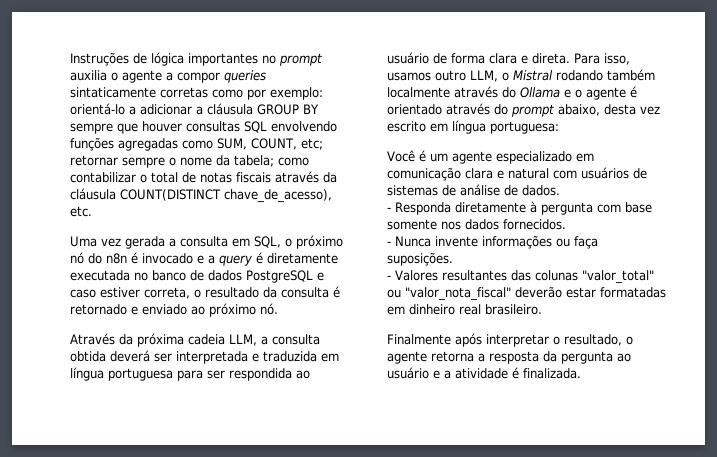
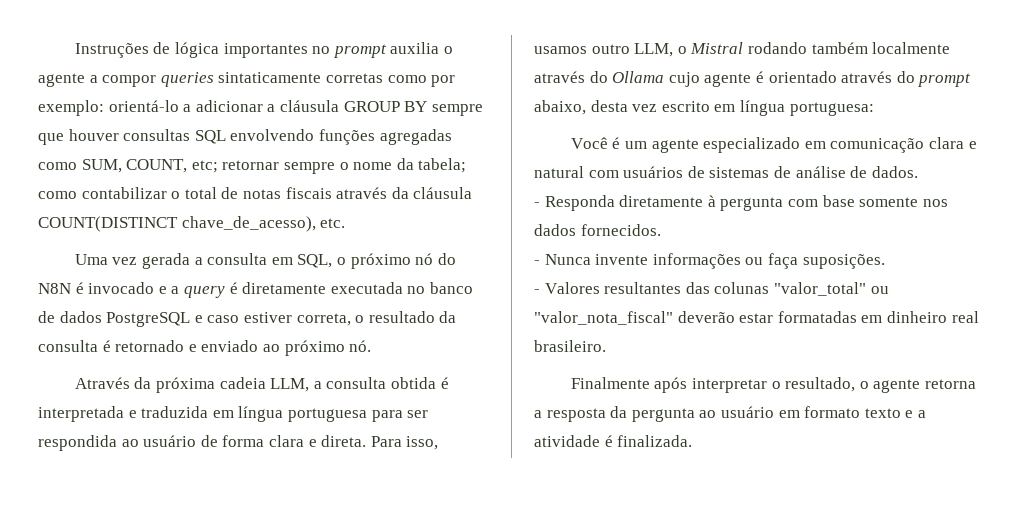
- Uma vez gerada a consulta em SQL, o próximo nó do n8n é invocado e a query é diretamente executada no banco de dados PostgreSQL e caso estiver correta, o resultado da consulta é retornado e enviado ao próximo nó.
+ Uma vez gerada a consulta em SQL, o próximo nó do N8N é invocado e a query é diretamente executada no banco de dados PostgreSQL e caso estiver correta, o resultado da consulta é retornado e enviado ao próximo nó.
- Através da próxima cadeia LLM, a consulta obtida deverá ser interpretada e traduzida em língua portuguesa para ser respondida ao usuário de forma clara e direta.
+ Através da próxima cadeia LLM, a consulta obtida é interpretada e traduzida em língua portuguesa para ser respondida ao usuário de forma clara e direta.
- Para isso, usamos outro LLM, o Mistral rodando também localmente através do Ollama e o agente é orientado através do prompt abaixo, desta vez escrito em língua portuguesa:
+ Para isso, usamos outro LLM, o Mistral rodando também localmente através do Ollama cujo agente é orientado através do prompt abaixo, desta vez escrito em língua portuguesa:
- Finalmente após interpretar o resultado, o agente retorna a resposta da pergunta ao usuário e a atividade é finalizada.
+ Finalmente após interpretar o resultado, o agente retorna a resposta da pergunta ao usuário em formato texto e a atividade é finalizada.

